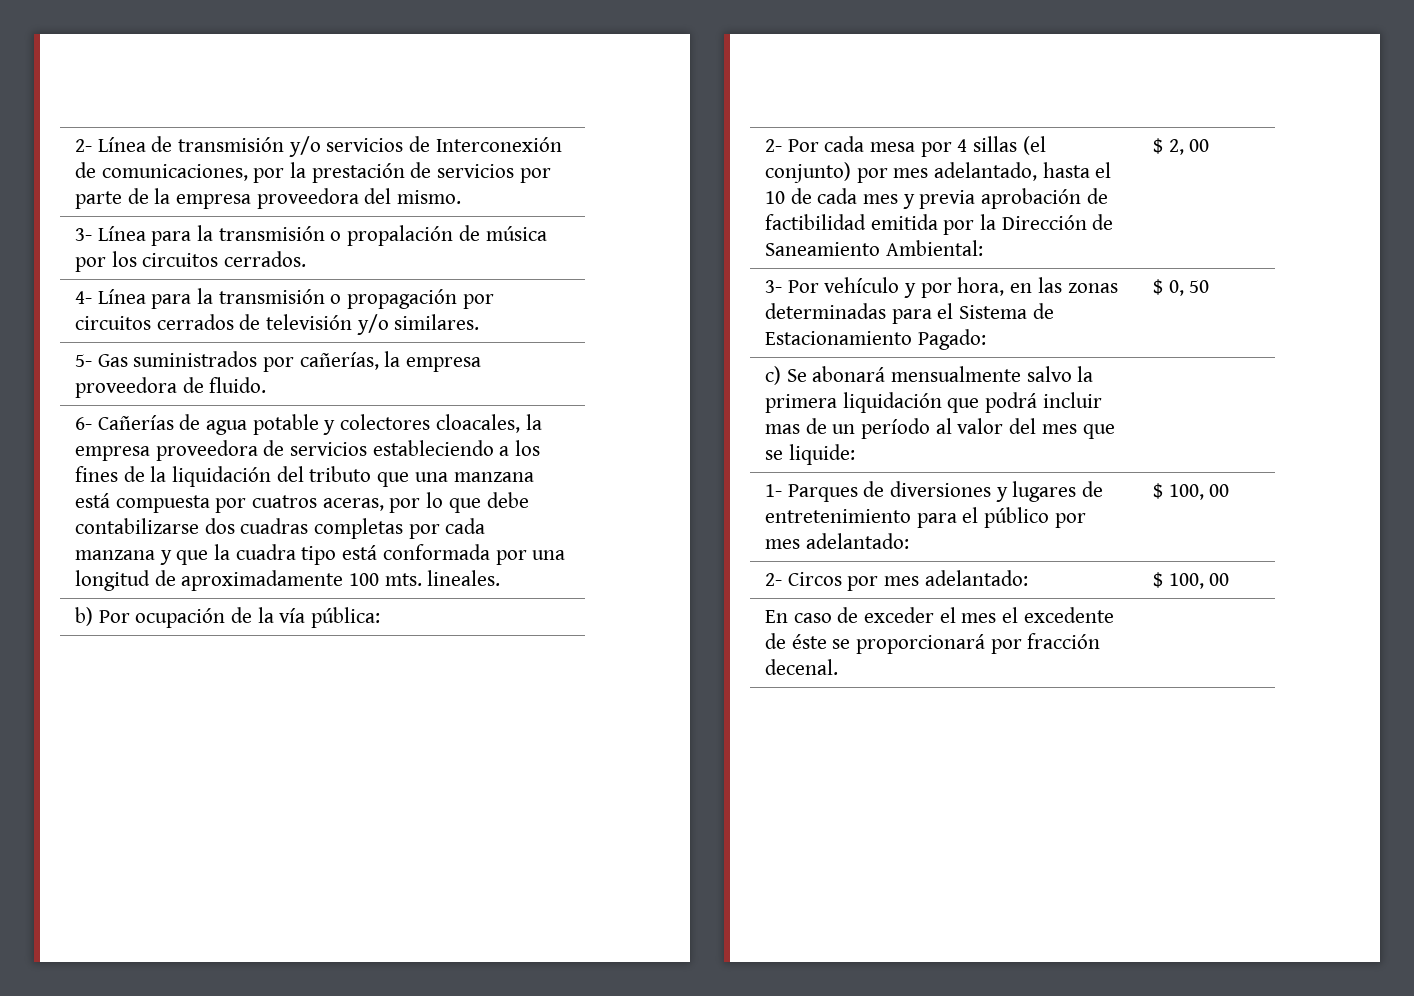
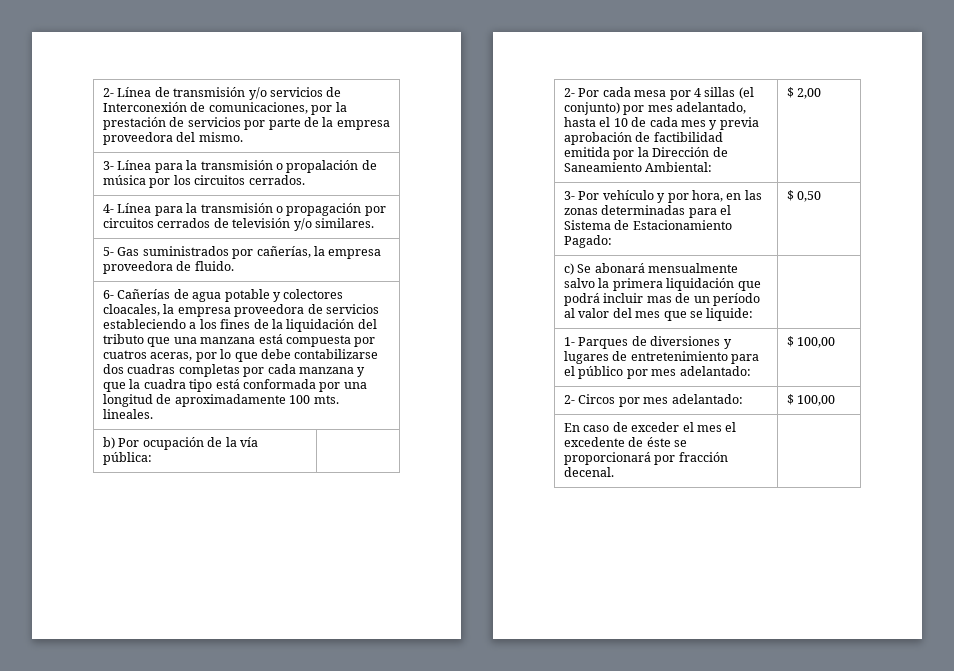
- 2- Por cada mesa por 4 sillas (el conjunto) por mes adelantado, hasta el 10 de cada mes y previa aprobación de factibilidad emitida por la Dirección de Saneamiento Ambiental: | $ 2, 00
+ 2- Por cada mesa por 4 sillas (el conjunto) por mes adelantado, hasta el 10 de cada mes y previa aprobación de factibilidad emitida por la Dirección de Saneamiento Ambiental: | $ 2,00
- 3- Por vehículo y por hora, en las zonas determinadas para el Sistema de Estacionamiento Pagado: | $ 0, 50
+ 3- Por vehículo y por hora, en las zonas determinadas para el Sistema de Estacionamiento Pagado: | $ 0,50
- 1- Parques de diversiones y lugares de entretenimiento para el público por mes adelantado: | $ 100, 00
+ 1- Parques de diversiones y lugares de entretenimiento para el público por mes adelantado: | $ 100,00
- 2- Circos por mes adelantado: | $ 100, 00
+ 2- Circos por mes adelantado: | $ 100,00

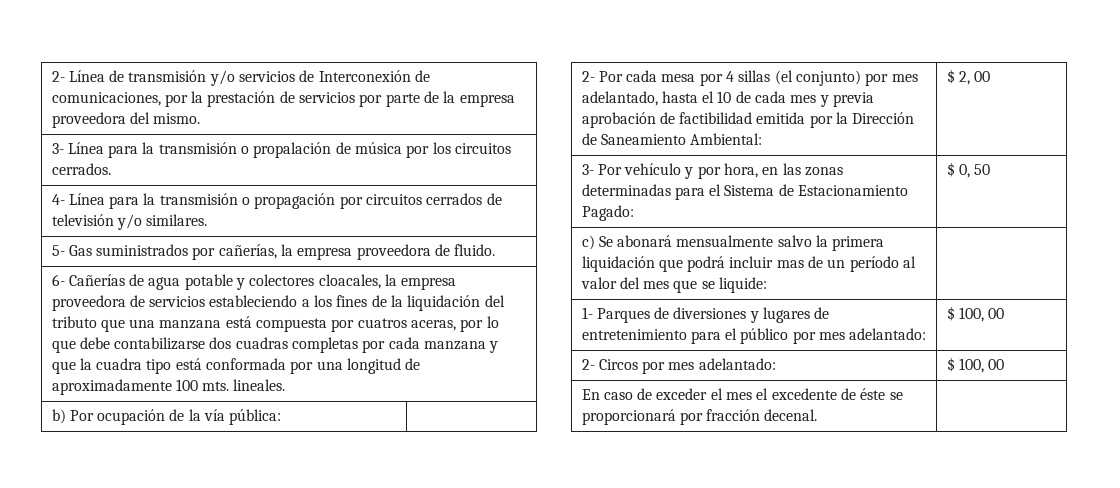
- 2- Por cada mesa por 4 sillas (el conjunto) por mes adelantado, hasta el 10 de cada mes y previa aprobación de factibilidad emitida por la Dirección de Saneamiento Ambiental: | $ 2,00
+ 2- Por cada mesa por 4 sillas (el conjunto) por mes adelantado, hasta el 10 de cada mes y previa aprobación de factibilidad emitida por la Dirección de Saneamiento Ambiental: | $ 2, 00
- 3- Por vehículo y por hora, en las zonas determinadas para el Sistema de Estacionamiento Pagado: | $ 0,50
+ 3- Por vehículo y por hora, en las zonas determinadas para el Sistema de Estacionamiento Pagado: | $ 0, 50
- 1- Parques de diversiones y lugares de entretenimiento para el público por mes adelantado: | $ 100,00
+ 1- Parques de diversiones y lugares de entretenimiento para el público por mes adelantado: | $ 100, 00
- 2- Circos por mes adelantado: | $ 100,00
+ 2- Circos por mes adelantado: | $ 100, 00

